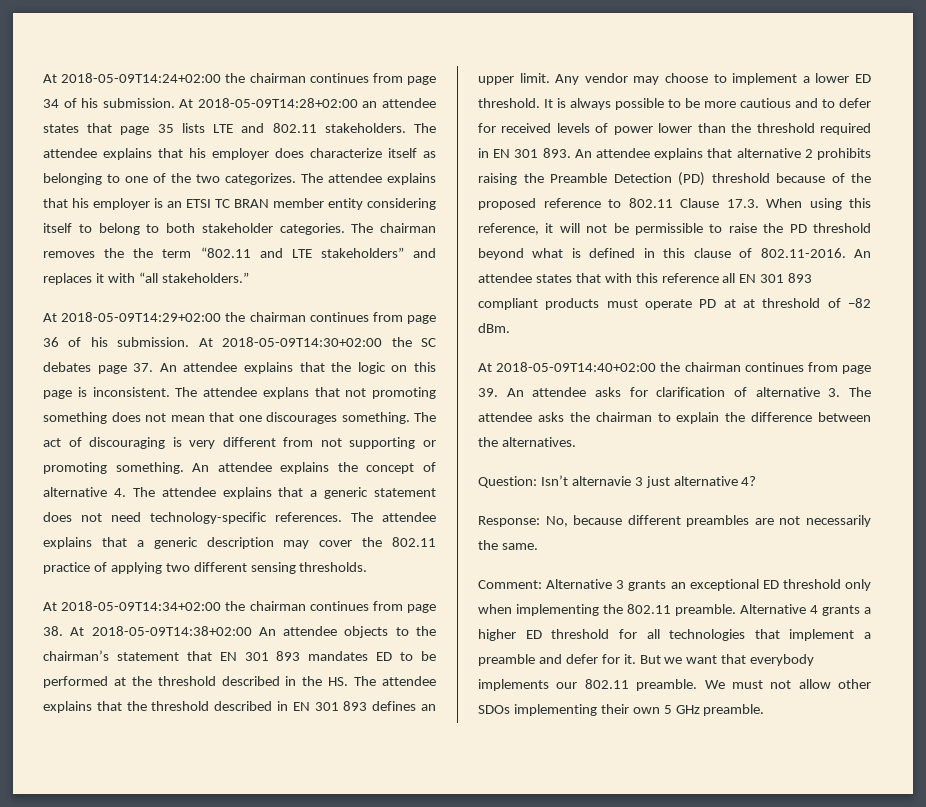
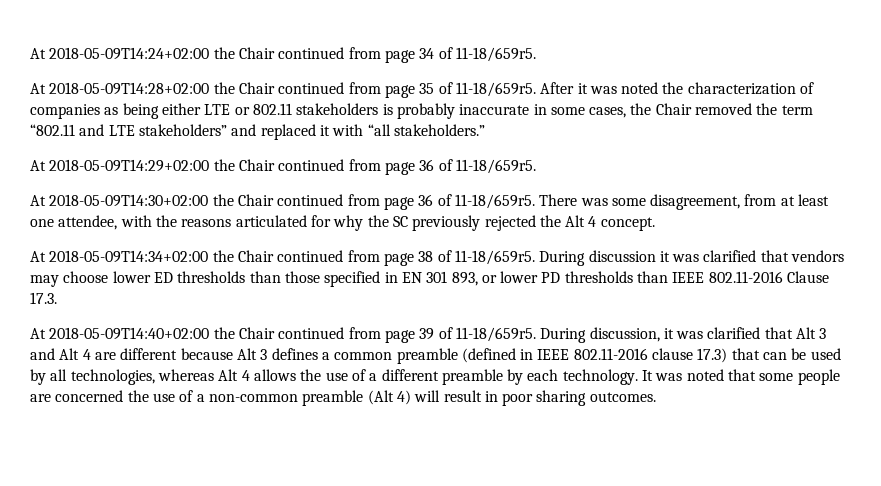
- At 2018-05-09T14:24+02:00 the chairman continues from page 34 of his submission. At 2018-05-09T14:28+02:00 an attendee states that page 35 lists LTE and 802.11 stakeholders. The attendee explains that his employer does characterize itself as belonging to one of the two categorizes. The attendee explains that his employer is an ETSI TC BRAN member entity considering itself to belong to both stakeholder categories. The chairman removes the the term “802.11 and LTE stakeholders” and replaces it with “all stakeholders.”
+ At 2018-05-09T14:24+02:00 the Chair continued from page 34 of 11-18/659r5.
+ At 2018-05-09T14:28+02:00 the Chair continued from page 35 of 11-18/659r5. After it was noted the characterization of companies as being either LTE or 802.11 stakeholders is probably inaccurate in some cases, the Chair removed the term “802.11 and LTE stakeholders” and replaced it with “all stakeholders.”
- At 2018-05-09T14:29+02:00 the chairman continues from page 36 of his submission. At 2018-05-09T14:30+02:00 the SC debates page 37. An attendee explains that the logic on this page is inconsistent. The attendee explans that not promoting something does not mean that one discourages something. The act of discouraging is very different from not supporting or promoting something. An attendee explains the concept of alternative 4. The attendee explains that a generic statement does not need technology-specific references. The attendee explains that a generic description may cover the 802.11 practice of applying two different sensing thresholds.
- At 2018-05-09T14:34+02:00 the chairman continues from page 38. At 2018-05-09T14:38+02:00 An attendee objects to the chairman’s statement that EN 301 893 mandates ED to be performed at the threshold described in the HS. The attendee explains that the threshold described in EN 301 893 defines an upper limit. Any vendor may choose to implement a lower ED threshold. It is always possible to be more cautious and to defer for received levels of power lower than the threshold required in EN 301 893. An attendee explains that alternative 2 prohibits raising the Preamble Detection (PD) threshold because of the proposed reference to 802.11 Clause 17.3. When using this reference, it will not be permissible to raise the PD threshold beyond what is defined in this clause of 802.11-2016. An attendee states that with this reference all EN 301 893 compliant products must operate PD at at threshold of −82 dBm.
- At 2018-05-09T14:40+02:00 the chairman continues from page 39. An attendee asks for clarification of alternative 3. The attendee asks the chairman to explain the difference between the alternatives.
- Question: Isn’t alternavie 3 just alternative 4?
- Response: No, because different preambles are not necessarily the same.
- Comment: Alternative 3 grants an exceptional ED threshold only when implementing the 802.11 preamble. Alternative 4 grants a higher ED threshold for all technologies that implement a preamble and defer for it. But we want that everybody implements our 802.11 preamble. We must not allow other SDOs implementing their own 5 GHz preamble.
+ At 2018-05-09T14:29+02:00 the Chair continued from page 36 of 11-18/659r5.
+ At 2018-05-09T14:30+02:00 the Chair continued from page 36 of 11-18/659r5. There was some disagreement, from at least one attendee, with the reasons articulated for why the SC previously rejected the Alt 4 concept.
+ At 2018-05-09T14:34+02:00 the Chair continued from page 38 of 11-18/659r5. During discussion it was clarified that vendors may choose lower ED thresholds than those specified in EN 301 893, or lower PD thresholds than IEEE 802.11-2016 Clause 17.3.
+ At 2018-05-09T14:40+02:00 the Chair continued from page 39 of 11-18/659r5. During discussion, it was clarified that Alt 3 and Alt 4 are different because Alt 3 defines a common preamble (defined in IEEE 802.11-2016 clause 17.3) that can be used by all technologies, whereas Alt 4 allows the use of a different preamble by each technology. It was noted that some people are concerned the use of a non-common preamble (Alt 4) will result in poor sharing outcomes.

